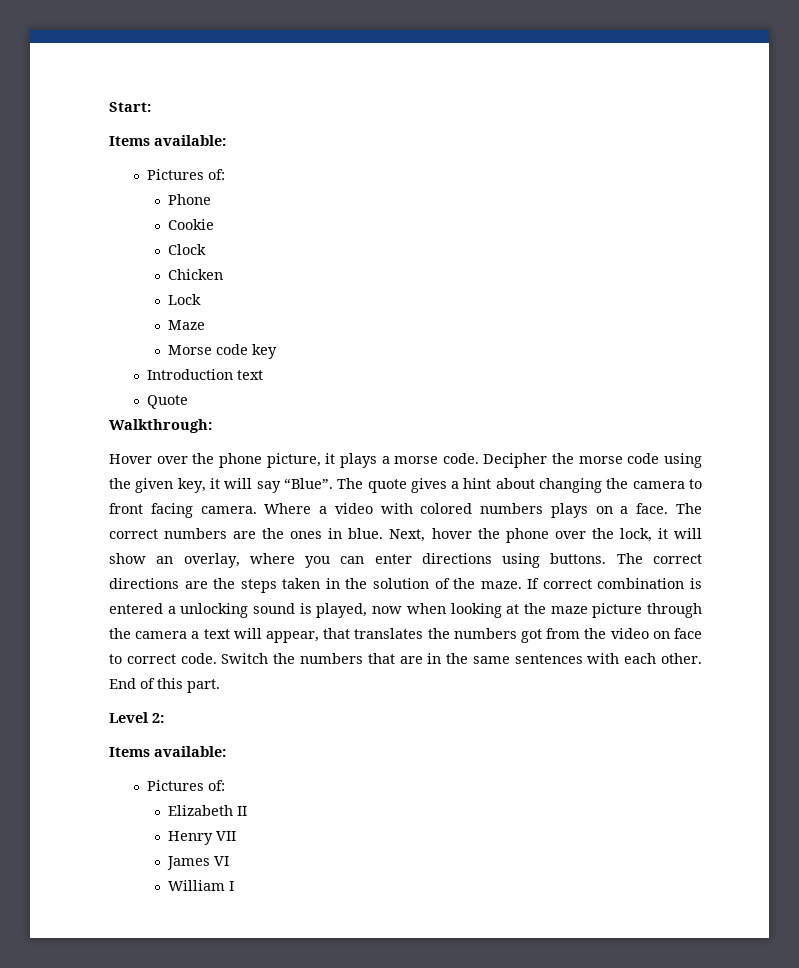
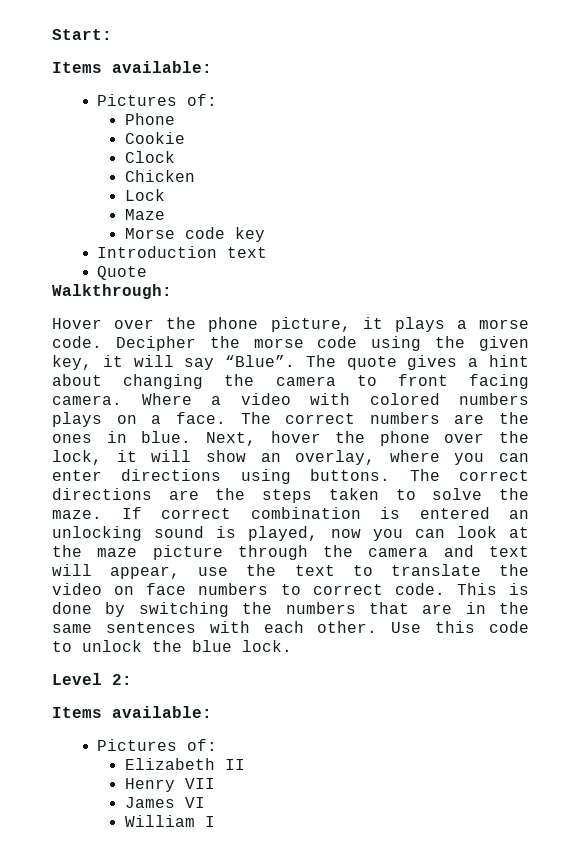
- The correct directions are the steps taken in the solution of the maze.
+ The correct directions are the steps taken to solve the maze.
- If correct combination is entered a unlocking sound is played, now when looking at the maze picture through the camera a text will appear, that translates the numbers got from the video on face to correct code.
+ If correct combination is entered an unlocking sound is played, now you can look at the maze picture through the camera and text will appear, use the text to translate the video on face numbers to correct code.
- Switch the numbers that are in the same sentences with each other.
+ This is done by switching the numbers that are in the same sentences with each other.
- End of this part.
+ Use this code to unlock the blue lock.

